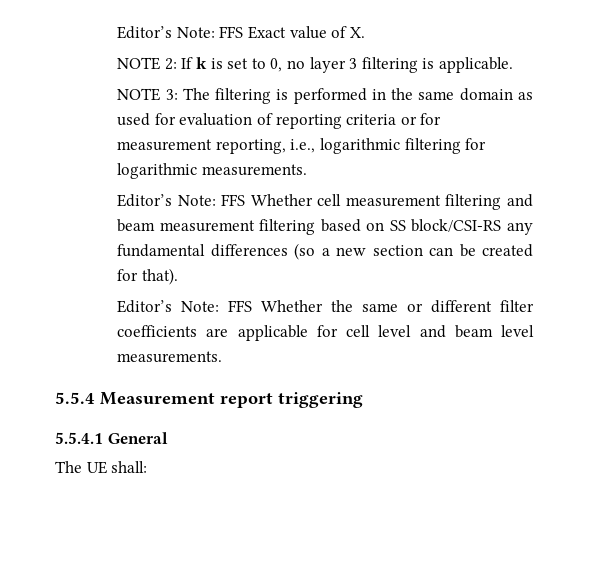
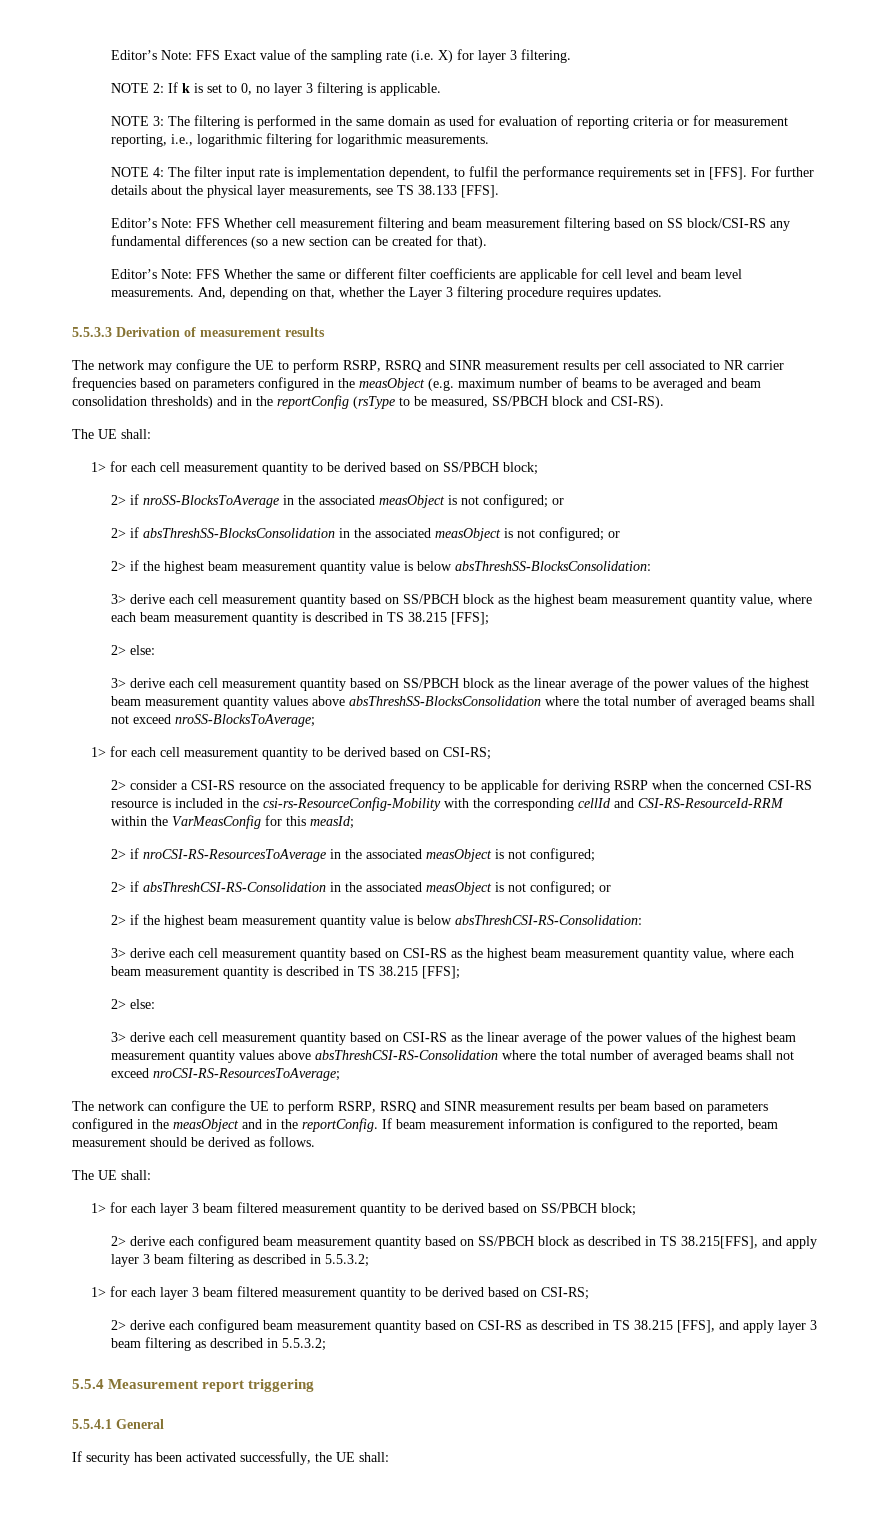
- Editor’s Note: FFS Exact value of X.
+ Editor’s Note: FFS Exact value of the sampling rate (i.e. X) for layer 3 filtering.
+ NOTE 4: The filter input rate is implementation dependent, to fulfil the performance requirements set in [FFS]. For further details about the physical layer measurements, see TS 38.133 [FFS].
+ And, depending on that, whether the Layer 3 filtering procedure requires updates.
+ 5.5.3.3 Derivation of measurement results
+ The network may configure the UE to perform RSRP, RSRQ and SINR measurement results per cell associated to NR carrier frequencies based on parameters configured in the measObject (e.g. maximum number of beams to be averaged and beam consolidation thresholds) and in the reportConfig (rsType to be measured, SS/PBCH block and CSI-RS).
+ The UE shall:
+ 1> for each cell measurement quantity to be derived based on SS/PBCH block;
+ 2> if nroSS-BlocksToAverage in the associated measObject is not configured; or
+ 2> if absThreshSS-BlocksConsolidation in the associated measObject is not configured; or
+ 2> if the highest beam measurement quantity value is below absThreshSS-BlocksConsolidation:
+ 3> derive each cell measurement quantity based on SS/PBCH block as the highest beam measurement quantity value, where each beam measurement quantity is described in TS 38.215 [FFS];
+ 2> else:
+ 3> derive each cell measurement quantity based on SS/PBCH block as the linear average of the power values of the highest beam measurement quantity values above absThreshSS-BlocksConsolidation where the total number of averaged beams shall not exceed nroSS-BlocksToAverage;
+ 1> for each cell measurement quantity to be derived based on CSI-RS;
+ 2> consider a CSI-RS resource on the associated frequency to be applicable for deriving RSRP when the concerned CSI-RS resource is included in the csi-rs-ResourceConfig-Mobility with the corresponding cellId and CSI-RS-ResourceId-RRM within the VarMeasConfig for this measId;
+ 2> if nroCSI-RS-ResourcesToAverage in the associated measObject is not configured;
+ 2> if absThreshCSI-RS-Consolidation in the associated measObject is not configured; or
+ 2> if the highest beam measurement quantity value is below absThreshCSI-RS-Consolidation:
+ 3> derive each cell measurement quantity based on CSI-RS as the highest beam measurement quantity value, where each beam measurement quantity is described in TS 38.215 [FFS];
+ 2> else:
+ 3> derive each cell measurement quantity based on CSI-RS as the linear average of the power values of the highest beam measurement quantity values above absThreshCSI-RS-Consolidation where the total number of averaged beams shall not exceed nroCSI-RS-ResourcesToAverage;
+ The network can configure the UE to perform RSRP, RSRQ and SINR measurement results per beam based on parameters configured in the measObject and in the reportConfig. If beam measurement information is configured to the reported, beam measurement should be derived as follows.
+ The UE shall:
+ 1> for each layer 3 beam filtered measurement quantity to be derived based on SS/PBCH block;
+ 2> derive each configured beam measurement quantity based on SS/PBCH block as described in TS 38.215[FFS], and apply layer 3 beam filtering as described in 5.5.3.2;
+ 1> for each layer 3 beam filtered measurement quantity to be derived based on CSI-RS;
+ 2> derive each configured beam measurement quantity based on CSI-RS as described in TS 38.215 [FFS], and apply layer 3 beam filtering as described in 5.5.3.2;
- The UE shall:
+ If security has been activated successfully, the UE shall:

